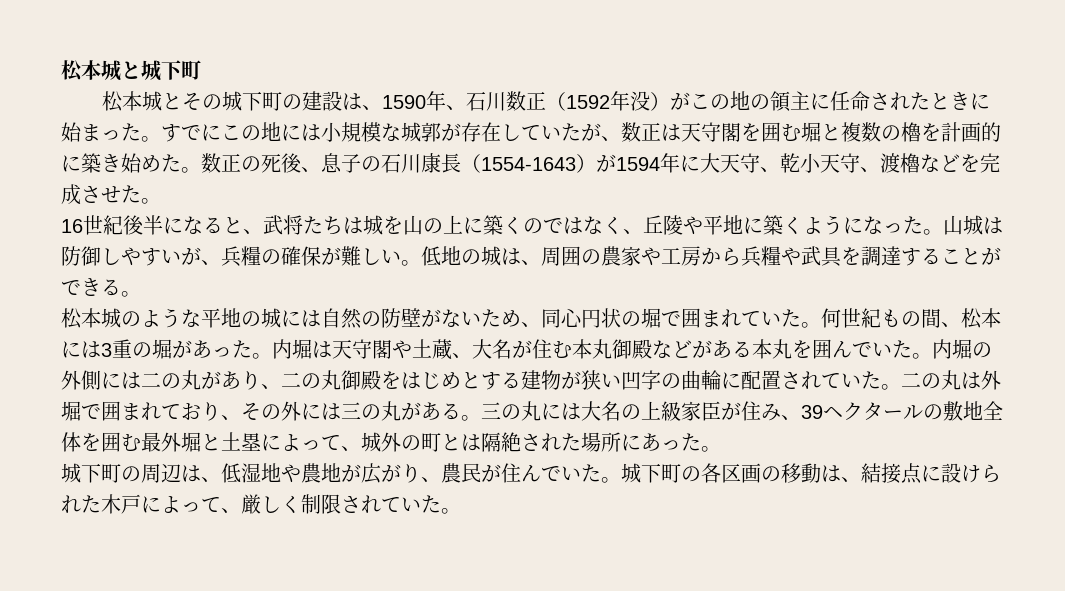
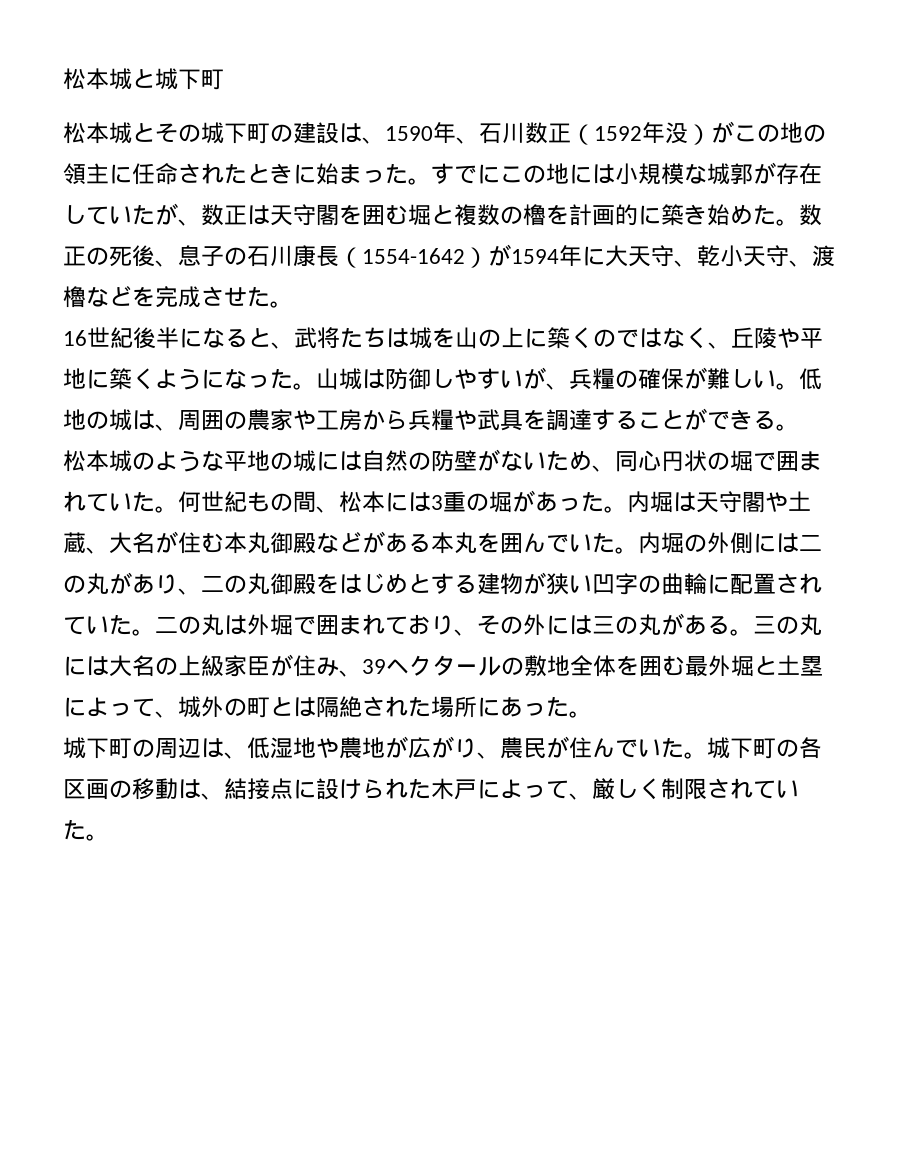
- 数正の死後、息子の石川康長（1554-1643）が1594年に大天守、乾小天守、渡櫓などを完成させた。
+ 数正の死後、息子の石川康長（1554-1642）が1594年に大天守、乾小天守、渡櫓などを完成させた。

